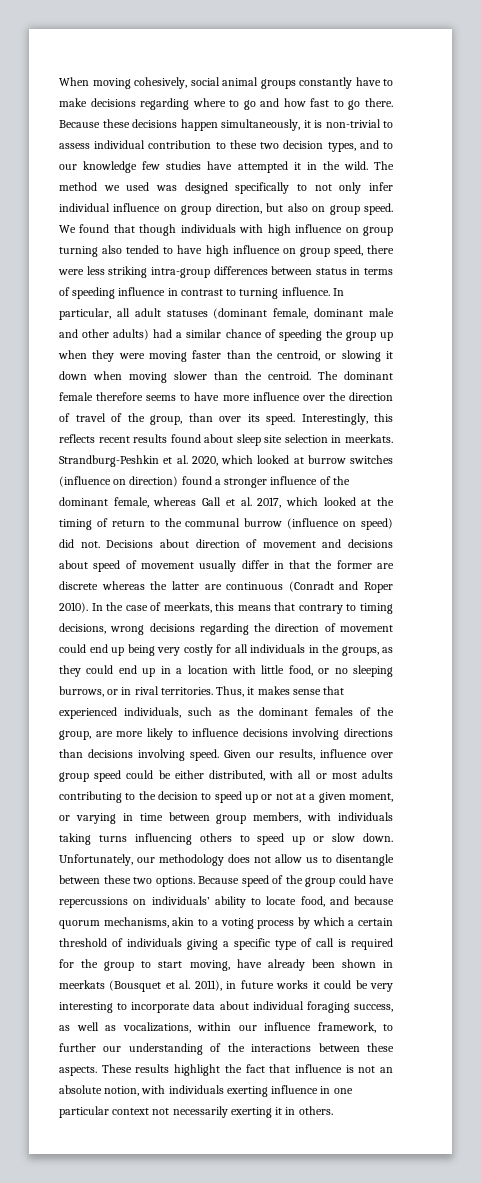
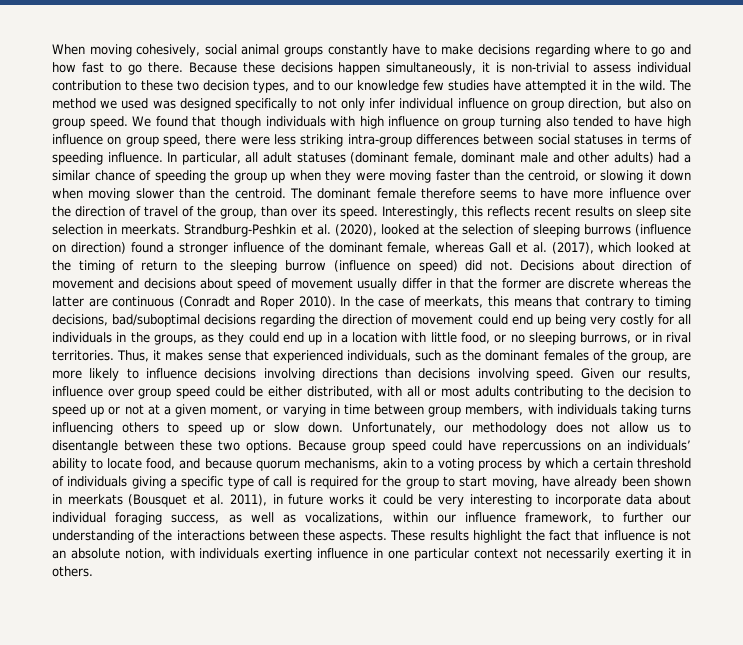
- We found that though individuals with high influence on group turning also tended to have high influence on group speed, there were less striking intra-group differences between status in terms of speeding influence in contrast to turning influence.
+ We found that though individuals with high influence on group turning also tended to have high influence on group speed, there were less striking intra-group differences between social statuses in terms of speeding influence.
- Interestingly, this reflects recent results found about sleep site selection in meerkats.
+ Interestingly, this reflects recent results on sleep site selection in meerkats.
- Strandburg-Peshkin et al. 2020, which looked at burrow switches (influence on direction) found a stronger influence of the dominant female, whereas Gall et al. 2017, which looked at the timing of return to the communal burrow (influence on speed) did not.
+ Strandburg-Peshkin et al. (2020), looked at the selection of sleeping burrows (influence on direction) found a stronger influence of the dominant female, whereas Gall et al. (2017), which looked at the timing of return to the sleeping burrow (influence on speed) did not.
- In the case of meerkats, this means that contrary to timing decisions, wrong decisions regarding the direction of movement could end up being very costly for all individuals in the groups, as they could end up in a location with little food, or no sleeping burrows, or in rival territories.
+ In the case of meerkats, this means that contrary to timing decisions, bad/suboptimal decisions regarding the direction of movement could end up being very costly for all individuals in the groups, as they could end up in a location with little food, or no sleeping burrows, or in rival territories.
- Because speed of the group could have repercussions on individuals’ ability to locate food, and because quorum mechanisms, akin to a voting process by which a certain threshold of individuals giving a specific type of call is required for the group to start moving, have already been shown in meerkats (Bousquet et al. 2011), in future works it could be very interesting to incorporate data about individual foraging success, as well as vocalizations, within our influence framework, to further our understanding of the interactions between these aspects.
+ Because group speed could have repercussions on an individuals’ ability to locate food, and because quorum mechanisms, akin to a voting process by which a certain threshold of individuals giving a specific type of call is required for the group to start moving, have already been shown in meerkats (Bousquet et al. 2011), in future works it could be very interesting to incorporate data about individual foraging success, as well as vocalizations, within our influence framework, to further our understanding of the interactions between these aspects.

